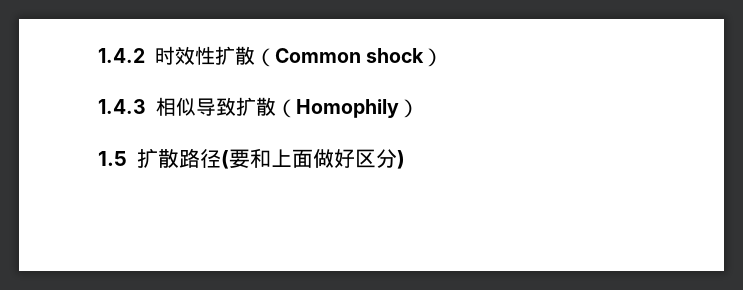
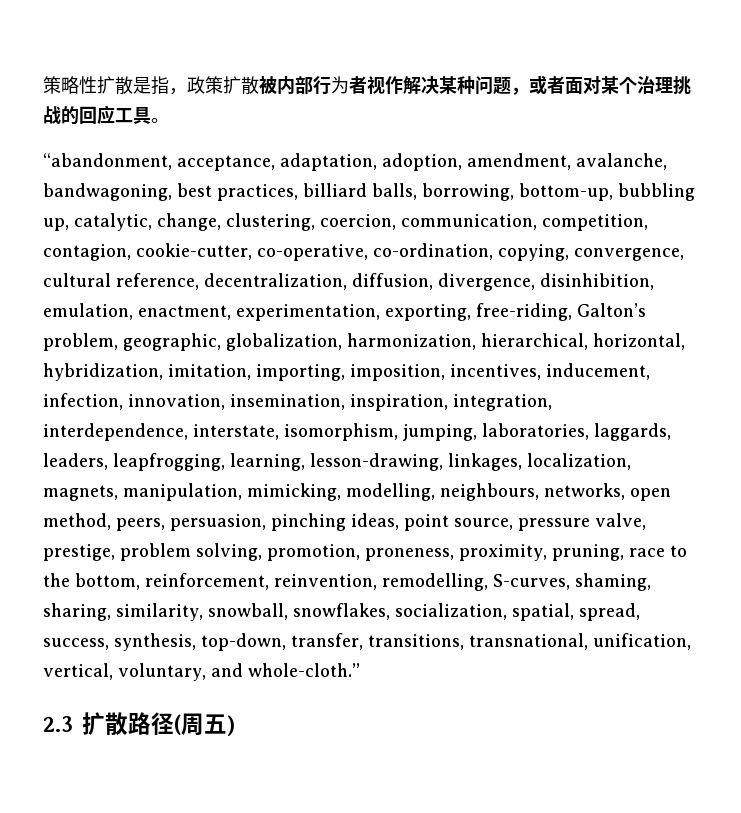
- 1.4.2时效性扩散（Common shock）
- 1.4.3相似导致扩散（Homophily）
- 1.5扩散路径(要和上面做好区分)
+ 策略性扩散是指，政策扩散被内部行为者视作解决某种问题，或者面对某个治理挑战的回应工具。
+ “abandonment, acceptance, adaptation, adoption, amendment, avalanche, bandwagoning, best practices, billiard balls, borrowing, bottom-up, bubbling up, catalytic, change, clustering, coercion, communication, competition, contagion, cookie-cutter, co-operative, co-ordination, copying, convergence, cultural reference, decentralization, diffusion, divergence, disinhibition, emulation, enactment, experimentation, exporting, free-riding, Galton’s problem, geographic, globalization, harmonization, hierarchical, horizontal, hybridization, imitation, importing, imposition, incentives, inducement, infection, innovation, insemination, inspiration, integration, interdependence, interstate, isomorphism, jumping, laboratories, laggards, leaders, leapfrogging, learning, lesson-drawing, linkages, localization, magnets, manipulation, mimicking, modelling, neighbours, networks, open method, peers, persuasion, pinching ideas, point source, pressure valve, prestige, problem solving, promotion, proneness, proximity, pruning, race to the bottom, reinforcement, reinvention, remodelling, S-curves, shaming, sharing, similarity, snowball, snowflakes, socialization, spatial, spread, success, synthesis, top-down, transfer, transitions, transnational, unification, vertical, voluntary, and whole-cloth.”
+ 2.3扩散路径(周五)

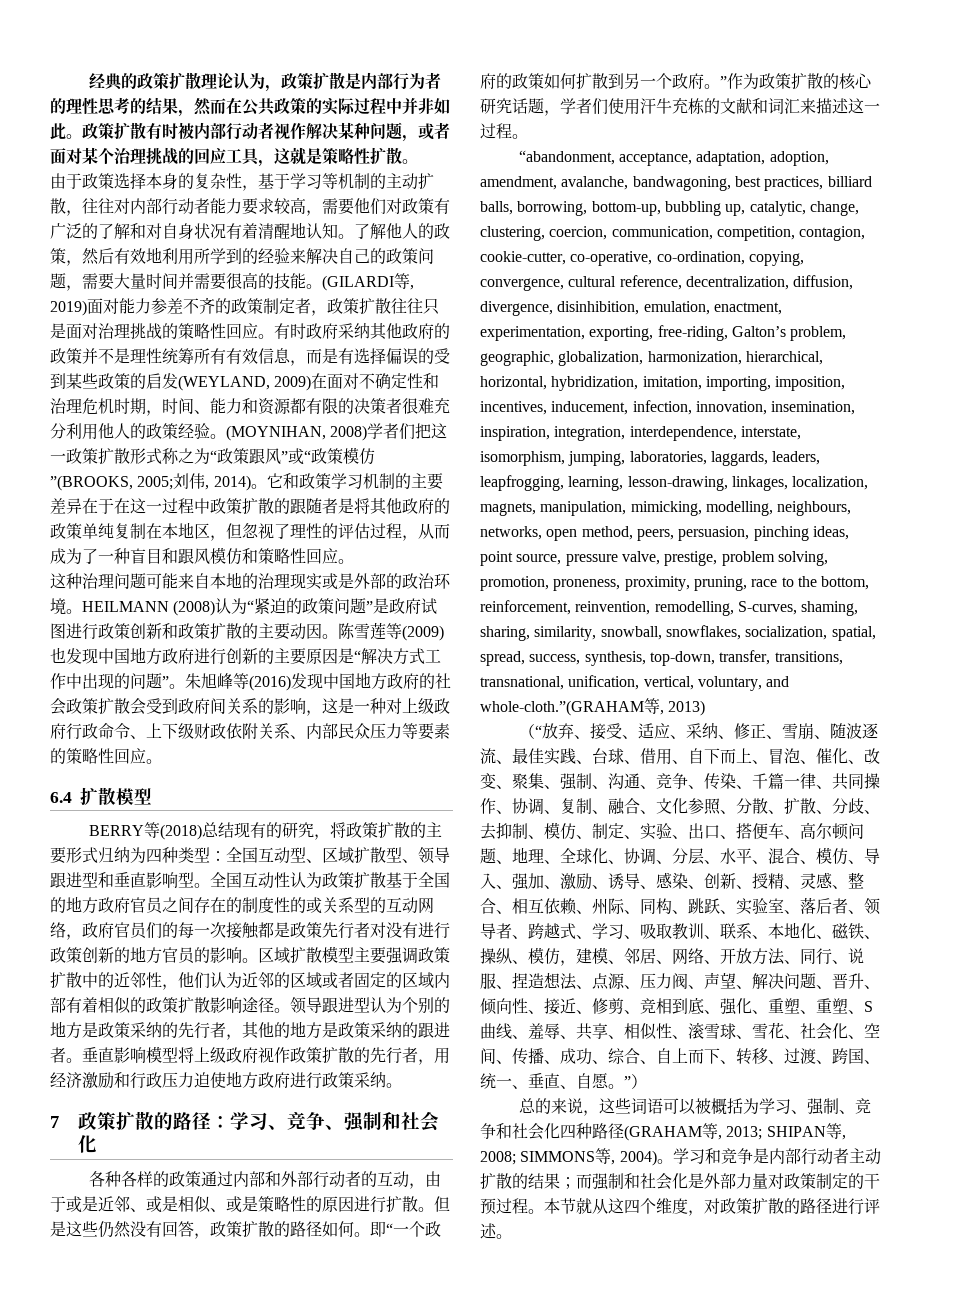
- 策略性扩散是指，政策扩散被内部行为者视作解决某种问题，或者面对某个治理挑战的回应工具。
+ 经典的政策扩散理论认为，政策扩散是内部行为者的理性思考的结果，然而在公共政策的实际过程中并非如此。政策扩散有时被内部行动者视作解决某种问题，或者面对某个治理挑战的回应工具，这就是策略性扩散。
+ 由于政策选择本身的复杂性，基于学习等机制的主动扩散，往往对内部行动者能力要求较高，需要他们对政策有广泛的了解和对自身状况有着清醒地认知。了解他人的政策，然后有效地利用所学到的经验来解决自己的政策问题，需要大量时间并需要很高的技能。(GILARDI等, 2019)面对能力参差不齐的政策制定者，政策扩散往往只是面对治理挑战的策略性回应。有时政府采纳其他政府的政策并不是理性统筹所有有效信息，而是有选择偏误的受到某些政策的启发(WEYLAND, 2009)在面对不确定性和治理危机时期，时间、能力和资源都有限的决策者很难充分利用他人的政策经验。(MOYNIHAN, 2008)学者们把这一政策扩散形式称之为“政策跟风”或“政策模仿”(BROOKS, 2005;刘伟, 2014)。它和政策学习机制的主要差异在于在这一过程中政策扩散的跟随者是将其他政府的政策单纯复制在本地区，但忽视了理性的评估过程，从而成为了一种盲目和跟风模仿和策略性回应。
+ 这种治理问题可能来自本地的治理现实或是外部的政治环境。HEILMANN (2008)认为“紧迫的政策问题”是政府试图进行政策创新和政策扩散的主要动因。陈雪莲等(2009)也发现中国地方政府进行创新的主要原因是“解决方式工作中出现的问题”。朱旭峰等(2016)发现中国地方政府的社会政策扩散会受到政府间关系的影响，这是一种对上级政府行政命令、上下级财政依附关系、内部民众压力等要素的策略性回应。
+ 6.4扩散模型
+ BERRY等(2018)总结现有的研究，将政策扩散的主要形式归纳为四种类型：全国互动型、区域扩散型、领导跟进型和垂直影响型。全国互动性认为政策扩散基于全国的地方政府官员之间存在的制度性的或关系型的互动网络，政府官员们的每一次接触都是政策先行者对没有进行政策创新的地方官员的影响。区域扩散模型主要强调政策扩散中的近邻性，他们认为近邻的区域或者固定的区域内部有着相似的政策扩散影响途径。领导跟进型认为个别的地方是政策采纳的先行者，其他的地方是政策采纳的跟进者。垂直影响模型将上级政府视作政策扩散的先行者，用经济激励和行政压力迫使地方政府进行政策采纳。
+ 7政策扩散的路径：学习、竞争、强制和社会化
+ 各种各样的政策通过内部和外部行动者的互动，由于或是近邻、或是相似、或是策略性的原因进行扩散。但是这些仍然没有回答，政策扩散的路径如何。即“一个政府的政策如何扩散到另一个政府。”作为政策扩散的核心研究话题，学者们使用汗牛充栋的文献和词汇来描述这一过程。
- “abandonment, acceptance, adaptation, adoption, amendment, avalanche, bandwagoning, best practices, billiard balls, borrowing, bottom-up, bubbling up, catalytic, change, clustering, coercion, communication, competition, contagion, cookie-cutter, co-operative, co-ordination, copying, convergence, cultural reference, decentralization, diffusion, divergence, disinhibition, emulation, enactment, experimentation, exporting, free-riding, Galton’s problem, geographic, globalization, harmonization, hierarchical, horizontal, hybridization, imitation, importing, imposition, incentives, inducement, infection, innovation, insemination, inspiration, integration, interdependence, interstate, isomorphism, jumping, laboratories, laggards, leaders, leapfrogging, learning, lesson-drawing, linkages, localization, magnets, manipulation, mimicking, modelling, neighbours, networks, open method, peers, persuasion, pinching ideas, point source, pressure valve, prestige, problem solving, promotion, proneness, proximity, pruning, race to the bottom, reinforcement, reinvention, remodelling, S-curves, shaming, sharing, similarity, snowball, snowflakes, socialization, spatial, spread, success, synthesis, top-down, transfer, transitions, transnational, unification, vertical, voluntary, and whole-cloth.”
- 2.3扩散路径(周五)
+ “abandonment, acceptance, adaptation, adoption, amendment, avalanche, bandwagoning, best practices, billiard balls, borrowing, bottom-up, bubbling up, catalytic, change, clustering, coercion, communication, competition, contagion, cookie-cutter, co-operative, co-ordination, copying, convergence, cultural reference, decentralization, diffusion, divergence, disinhibition, emulation, enactment, experimentation, exporting, free-riding, Galton’s problem, geographic, globalization, harmonization, hierarchical, horizontal, hybridization, imitation, importing, imposition, incentives, inducement, infection, innovation, insemination, inspiration, integration, interdependence, interstate, isomorphism, jumping, laboratories, laggards, leaders, leapfrogging, learning, lesson-drawing, linkages, localization, magnets, manipulation, mimicking, modelling, neighbours, networks, open method, peers, persuasion, pinching ideas, point source, pressure valve, prestige, problem solving, promotion, proneness, proximity, pruning, race to the bottom, reinforcement, reinvention, remodelling, S-curves, shaming, sharing, similarity, snowball, snowflakes, socialization, spatial, spread, success, synthesis, top-down, transfer, transitions, transnational, unification, vertical, voluntary, and whole-cloth.”(GRAHAM等, 2013)
+ （“放弃、接受、适应、采纳、修正、雪崩、随波逐流、最佳实践、台球、借用、自下而上、冒泡、催化、改变、聚集、强制、沟通、竞争、传染、千篇一律、共同操作、协调、复制、融合、文化参照、分散、扩散、分歧、去抑制、模仿、制定、实验、出口、搭便车、高尔顿问题、地理、全球化、协调、分层、水平、混合、模仿、导入、强加、激励、诱导、感染、创新、授精、灵感、整合、相互依赖、州际、同构、跳跃、实验室、落后者、领导者、跨越式、学习、吸取教训、联系、本地化、磁铁、操纵、模仿，建模、邻居、网络、开放方法、同行、说服、捏造想法、点源、压力阀、声望、解决问题、晋升、倾向性、接近、修剪、竞相到底、强化、重塑、重塑、S曲线、羞辱、共享、相似性、滚雪球、雪花、社会化、空间、传播、成功、综合、自上而下、转移、过渡、跨国、统一、垂直、自愿。”）
+ 总的来说，这些词语可以被概括为学习、强制、竞争和社会化四种路径(GRAHAM等, 2013; SHIPAN等, 2008; SIMMONS等, 2004)。学习和竞争是内部行动者主动扩散的结果；而强制和社会化是外部力量对政策制定的干预过程。本节就从这四个维度，对政策扩散的路径进行评述。

